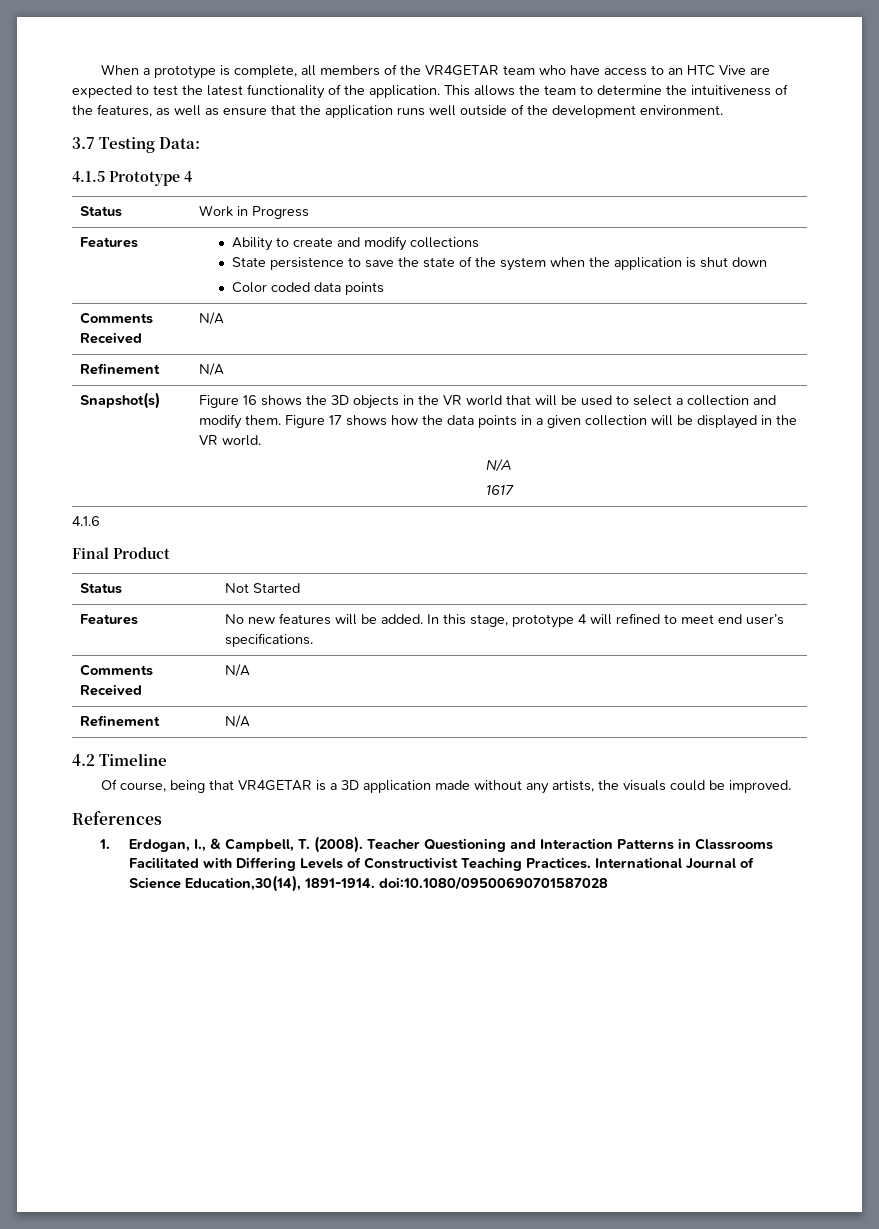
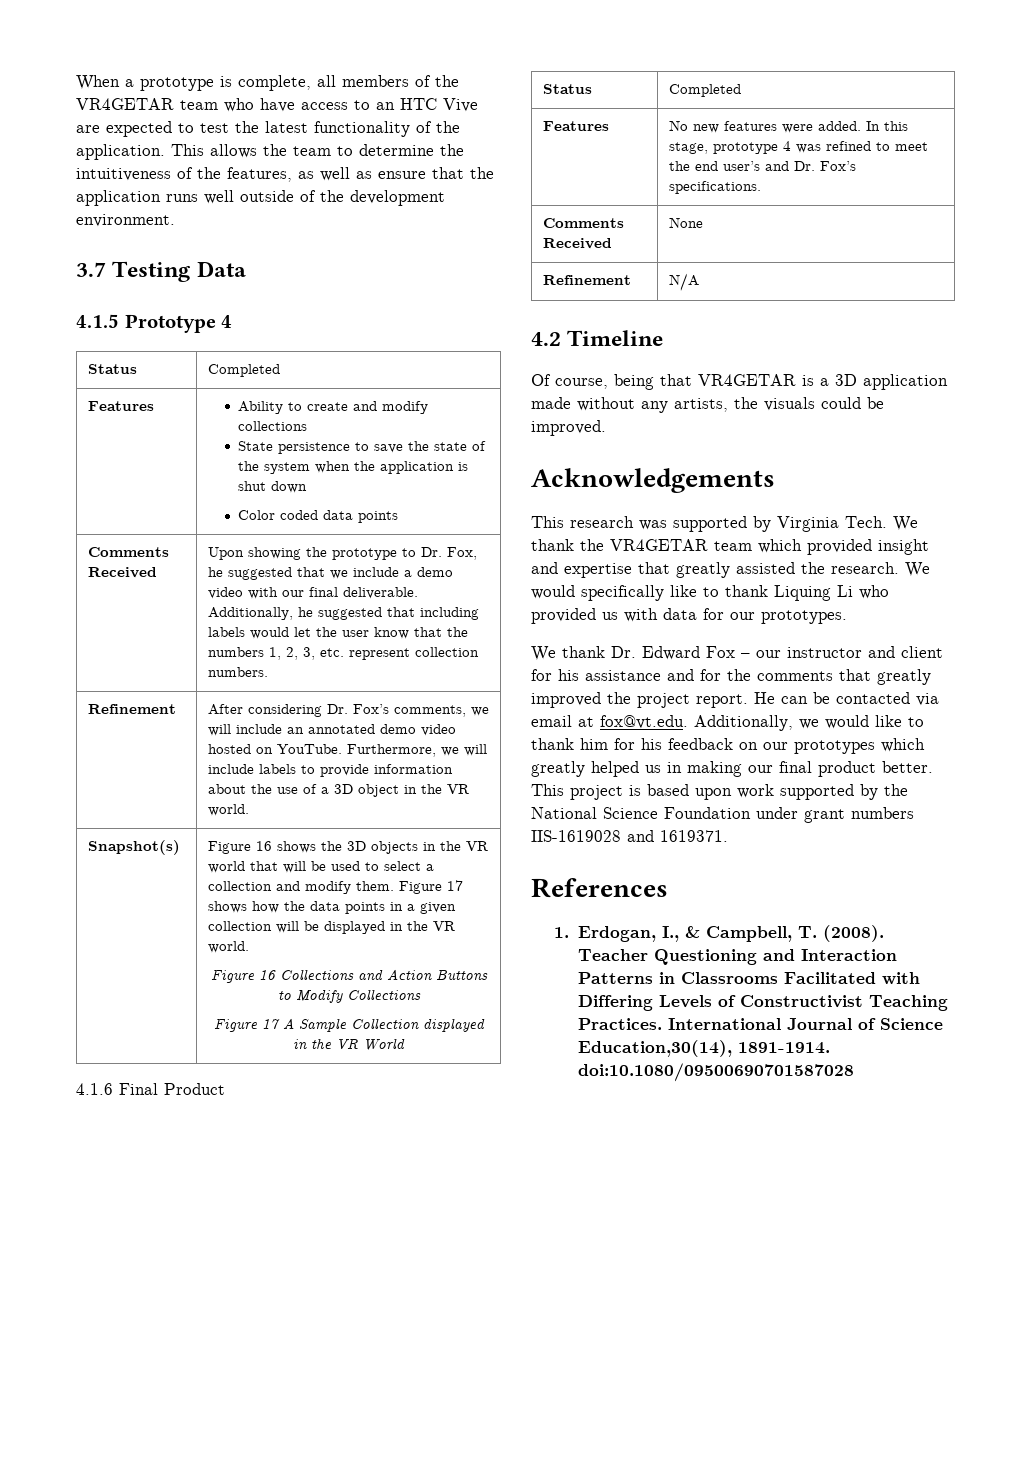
- 3.7 Testing Data:
+ 3.7 Testing Data
  4.1.5 Prototype 4
- Status | Work in Progress
+ Status | Completed
  Features | Ability to create and modify collections
  State persistence to save the state of the system when the application is shut down
  Color coded data points
- Comments Received | N/A
- Refinement | N/A
+ Comments Received | Upon showing the prototype to Dr. Fox, he suggested that we include a demo video with our final deliverable. Additionally, he suggested that including labels would let the user know that the numbers 1, 2, 3, etc. represent collection numbers.
+ Refinement | After considering Dr. Fox’s comments, we will include an annotated demo video hosted on YouTube. Furthermore, we will include labels to provide information about the use of a 3D object in the VR world.
  Figure 17 shows how the data points in a given collection will be displayed in the VR world.
- N/A
- 1617
+ Figure 16 Collections and Action Buttons to Modify Collections
+ Figure 17 A Sample Collection displayed in the VR World
- 4.1.6
- Final Product
- Status | Not Started
+ 4.1.6 Final Product
+ Status | Completed
- Features | No new features will be added. In this stage, prototype 4 will refined to meet end user’s specifications.
- Comments Received | N/A
+ Features | No new features were added. In this stage, prototype 4 was refined to meet the end user’s and Dr. Fox’s specifications.
+ Comments Received | None
+ Acknowledgements
+ This research was supported by Virginia Tech. We thank the VR4GETAR team which provided insight and expertise that greatly assisted the research. We would specifically like to thank Liquing Li who provided us with data for our prototypes.
+ We thank Dr. Edward Fox – our instructor and client for his assistance and for the comments that greatly improved the project report. He can be contacted via email at fox@vt.edu. Additionally, we would like to thank him for his feedback on our prototypes which greatly helped us in making our final product better. This project is based upon work supported by the National Science Foundation under grant numbers IIS-1619028 and 1619371.

